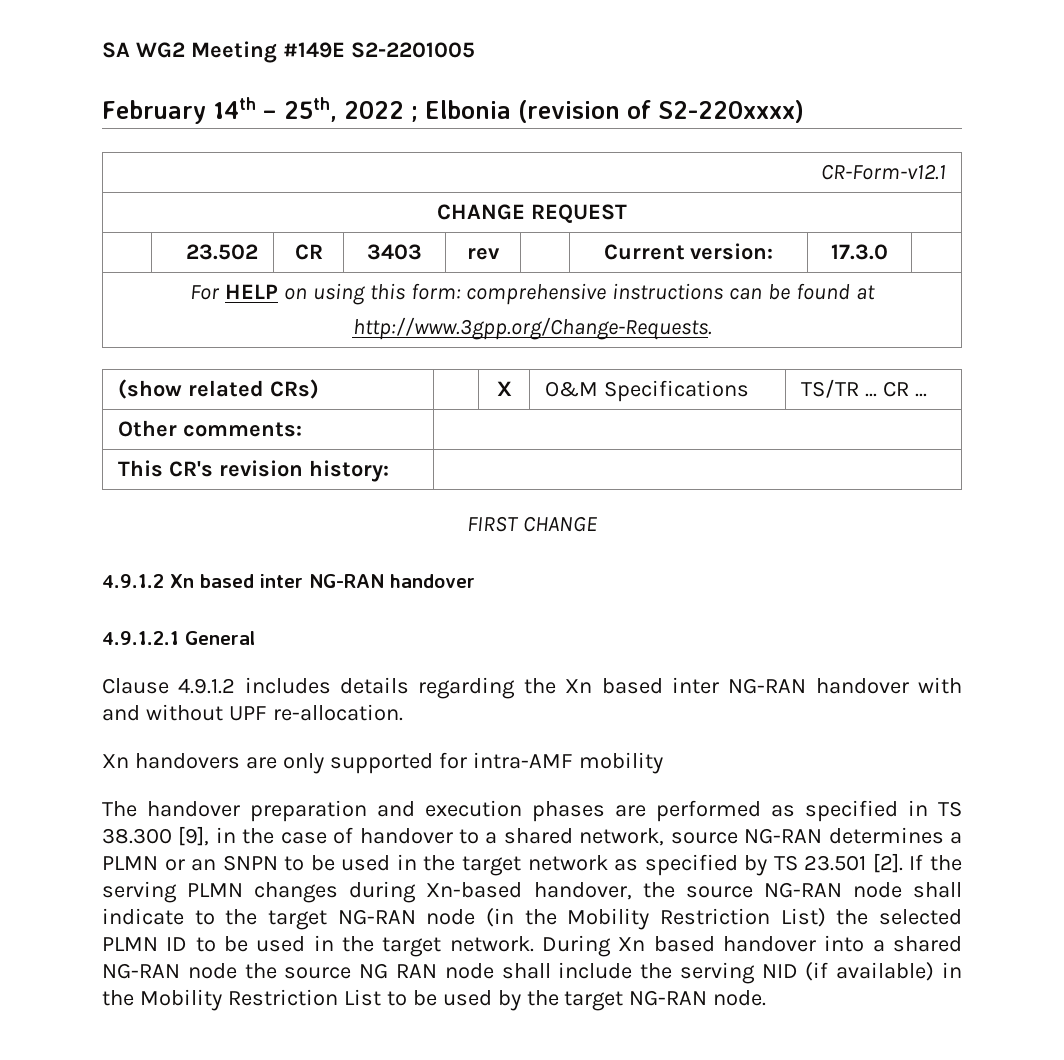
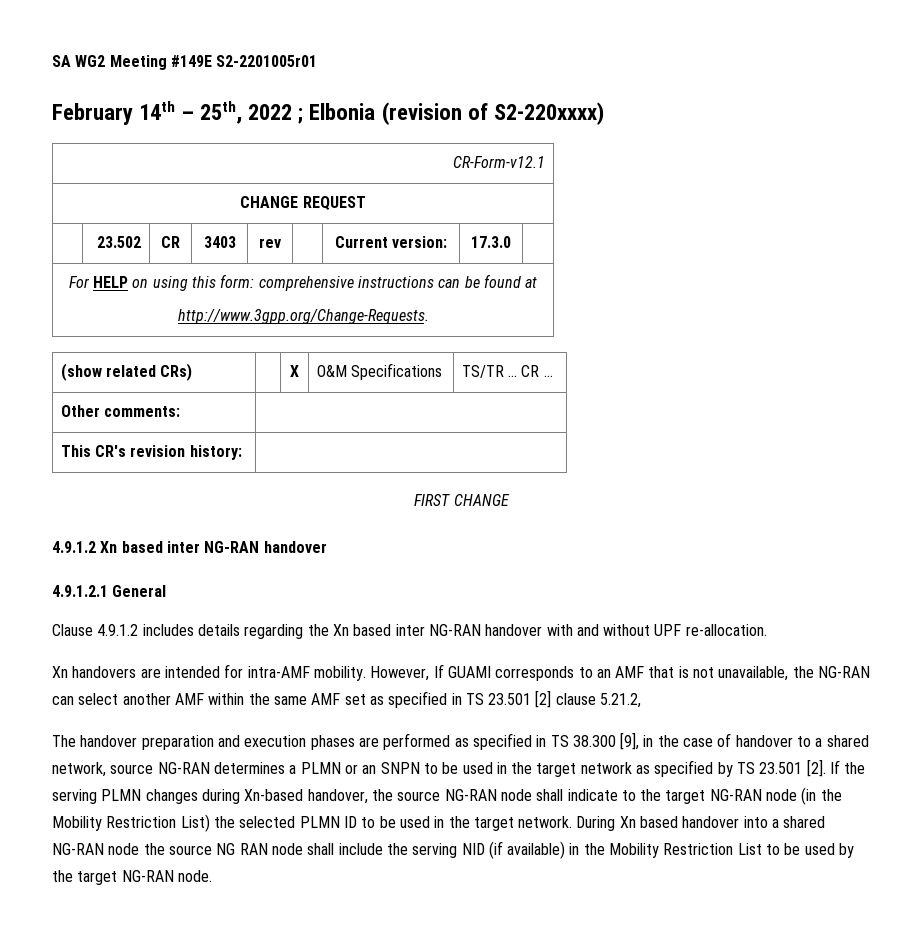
- SA WG2 Meeting #149E S2-2201005
+ SA WG2 Meeting #149E S2-2201005r01
- Xn handovers are only supported for intra-AMF mobility
+ Xn handovers are intended for intra-AMF mobility. However, If GUAMI corresponds to an AMF that is not unavailable, the NG-RAN can select another AMF within the same AMF set as specified in TS 23.501 [2] clause 5.21.2,

